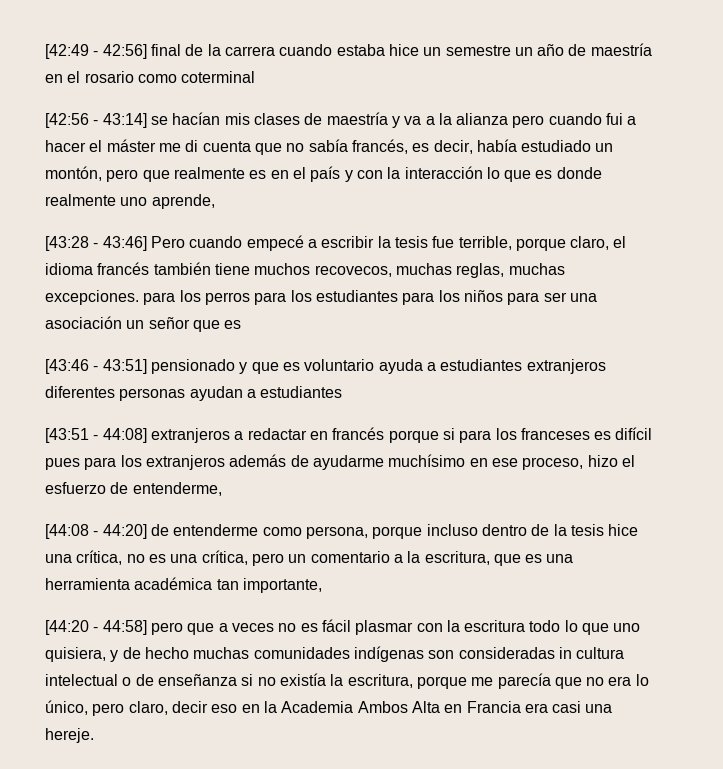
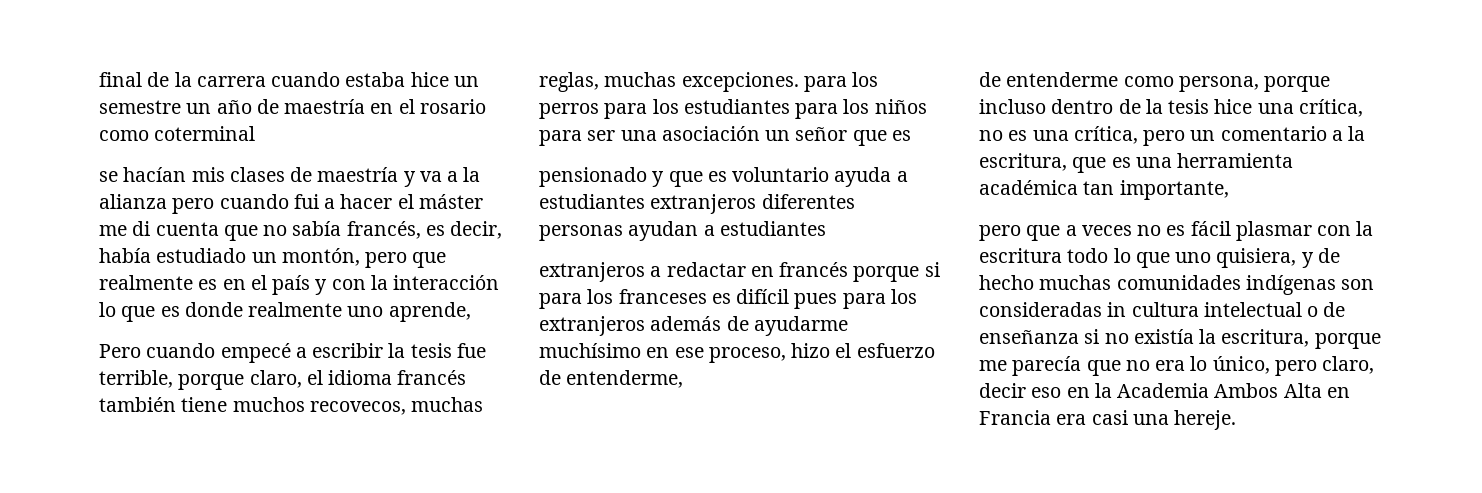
- [42:49 - 42:56] final de la carrera cuando estaba hice un semestre un año de maestría en el rosario como coterminal
+ final de la carrera cuando estaba hice un semestre un año de maestría en el rosario como coterminal
- [42:56 - 43:14] se hacían mis clases de maestría y va a la alianza pero cuando fui a hacer el máster me di cuenta que no sabía francés, es decir, había estudiado un montón, pero que realmente es en el país y con la interacción lo que es donde realmente uno aprende,
+ se hacían mis clases de maestría y va a la alianza pero cuando fui a hacer el máster me di cuenta que no sabía francés, es decir, había estudiado un montón, pero que realmente es en el país y con la interacción lo que es donde realmente uno aprende,
- [43:28 - 43:46] Pero cuando empecé a escribir la tesis fue terrible, porque claro, el idioma francés también tiene muchos recovecos, muchas reglas, muchas excepciones. para los perros para los estudiantes para los niños para ser una asociación un señor que es
+ Pero cuando empecé a escribir la tesis fue terrible, porque claro, el idioma francés también tiene muchos recovecos, muchas reglas, muchas excepciones. para los perros para los estudiantes para los niños para ser una asociación un señor que es
- [43:46 - 43:51] pensionado y que es voluntario ayuda a estudiantes extranjeros diferentes personas ayudan a estudiantes
+ pensionado y que es voluntario ayuda a estudiantes extranjeros diferentes personas ayudan a estudiantes
- [43:51 - 44:08] extranjeros a redactar en francés porque si para los franceses es difícil pues para los extranjeros además de ayudarme muchísimo en ese proceso, hizo el esfuerzo de entenderme,
+ extranjeros a redactar en francés porque si para los franceses es difícil pues para los extranjeros además de ayudarme muchísimo en ese proceso, hizo el esfuerzo de entenderme,
- [44:08 - 44:20] de entenderme como persona, porque incluso dentro de la tesis hice una crítica, no es una crítica, pero un comentario a la escritura, que es una herramienta académica tan importante,
+ de entenderme como persona, porque incluso dentro de la tesis hice una crítica, no es una crítica, pero un comentario a la escritura, que es una herramienta académica tan importante,
- [44:20 - 44:58] pero que a veces no es fácil plasmar con la escritura todo lo que uno quisiera, y de hecho muchas comunidades indígenas son consideradas in cultura intelectual o de enseñanza si no existía la escritura, porque me parecía que no era lo único, pero claro, decir eso en la Academia Ambos Alta en Francia era casi una hereje.
+ pero que a veces no es fácil plasmar con la escritura todo lo que uno quisiera, y de hecho muchas comunidades indígenas son consideradas in cultura intelectual o de enseñanza si no existía la escritura, porque me parecía que no era lo único, pero claro, decir eso en la Academia Ambos Alta en Francia era casi una hereje.

